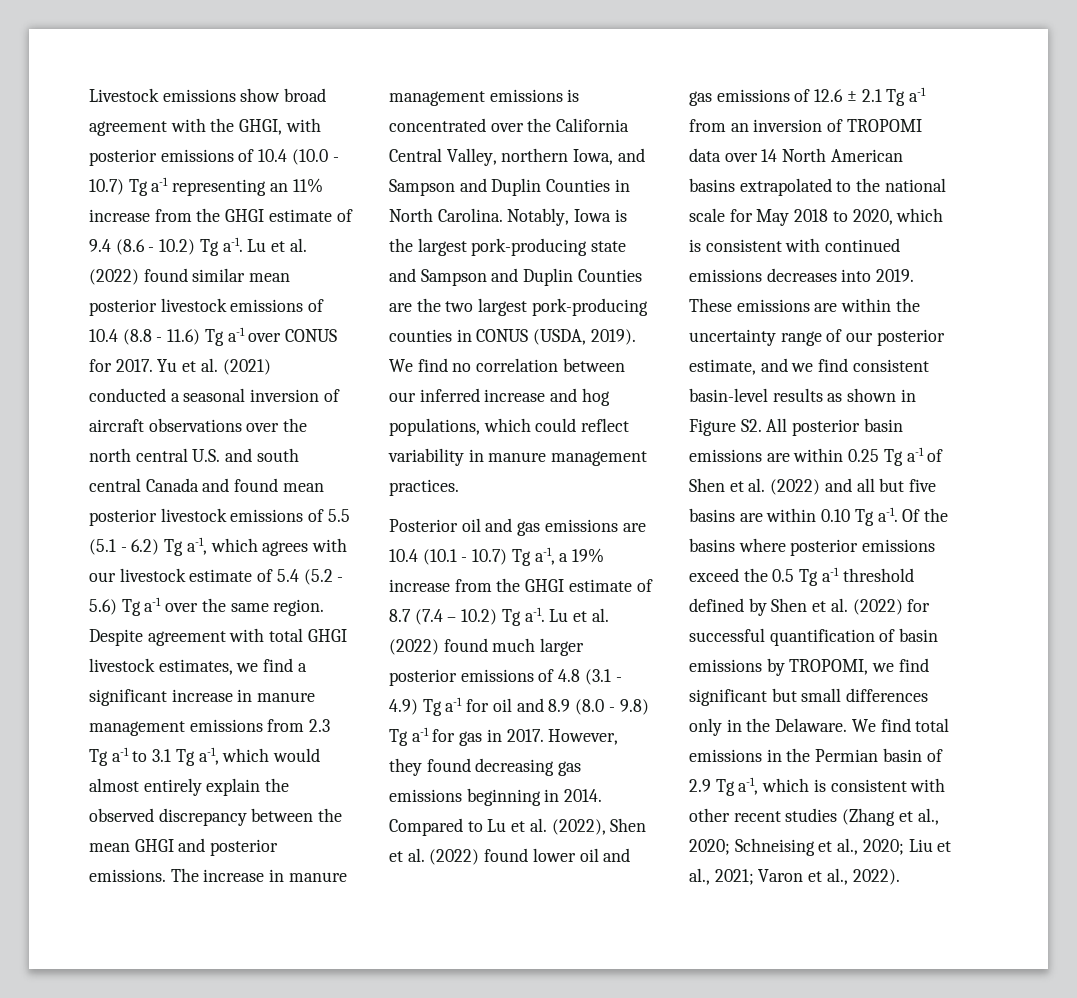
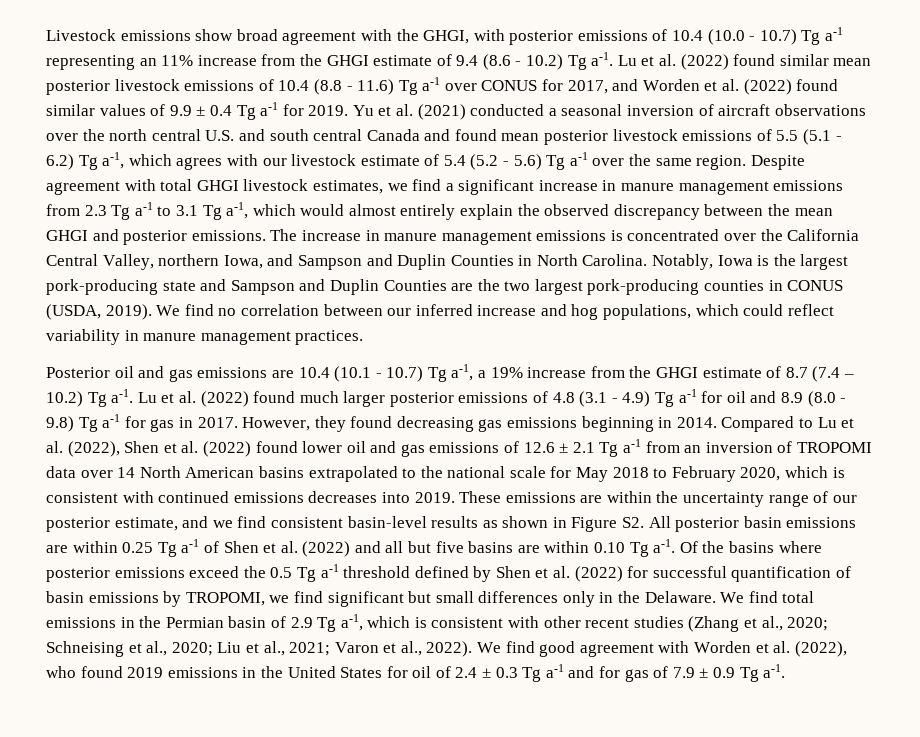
- Lu et al. (2022) found similar mean posterior livestock emissions of 10.4 (8.8 - 11.6) Tg a-1 over CONUS for 2017.
+ Lu et al. (2022) found similar mean posterior livestock emissions of 10.4 (8.8 - 11.6) Tg a-1 over CONUS for 2017, and Worden et al. (2022) found similar values of 9.9 ± 0.4 Tg a-1 for 2019.
- Compared to Lu et al. (2022), Shen et al. (2022) found lower oil and gas emissions of 12.6 ± 2.1 Tg a-1 from an inversion of TROPOMI data over 14 North American basins extrapolated to the national scale for May 2018 to 2020, which is consistent with continued emissions decreases into 2019.
+ Compared to Lu et al. (2022), Shen et al. (2022) found lower oil and gas emissions of 12.6 ± 2.1 Tg a-1 from an inversion of TROPOMI data over 14 North American basins extrapolated to the national scale for May 2018 to February 2020, which is consistent with continued emissions decreases into 2019.
+ We find good agreement with Worden et al. (2022), who found 2019 emissions in the United States for oil of 2.4 ± 0.3 Tg a-1 and for gas of 7.9 ± 0.9 Tg a-1.

